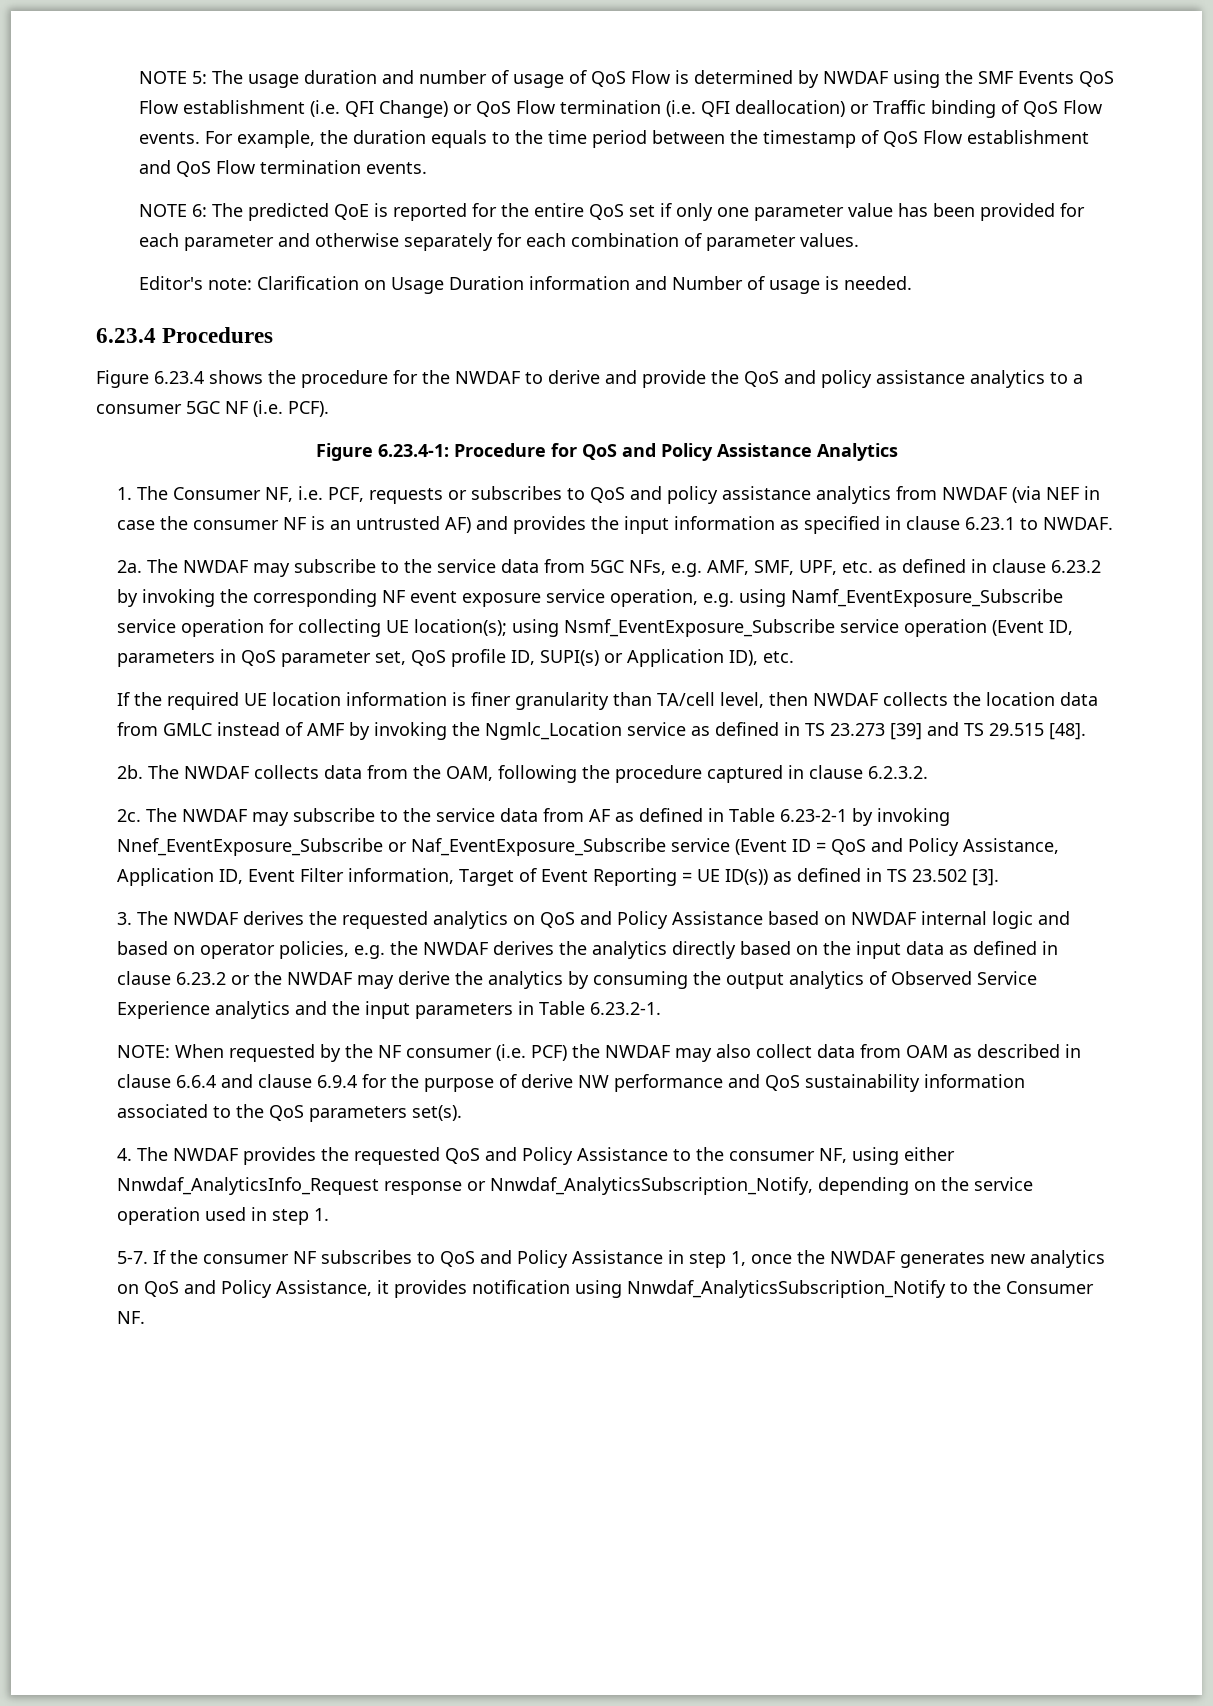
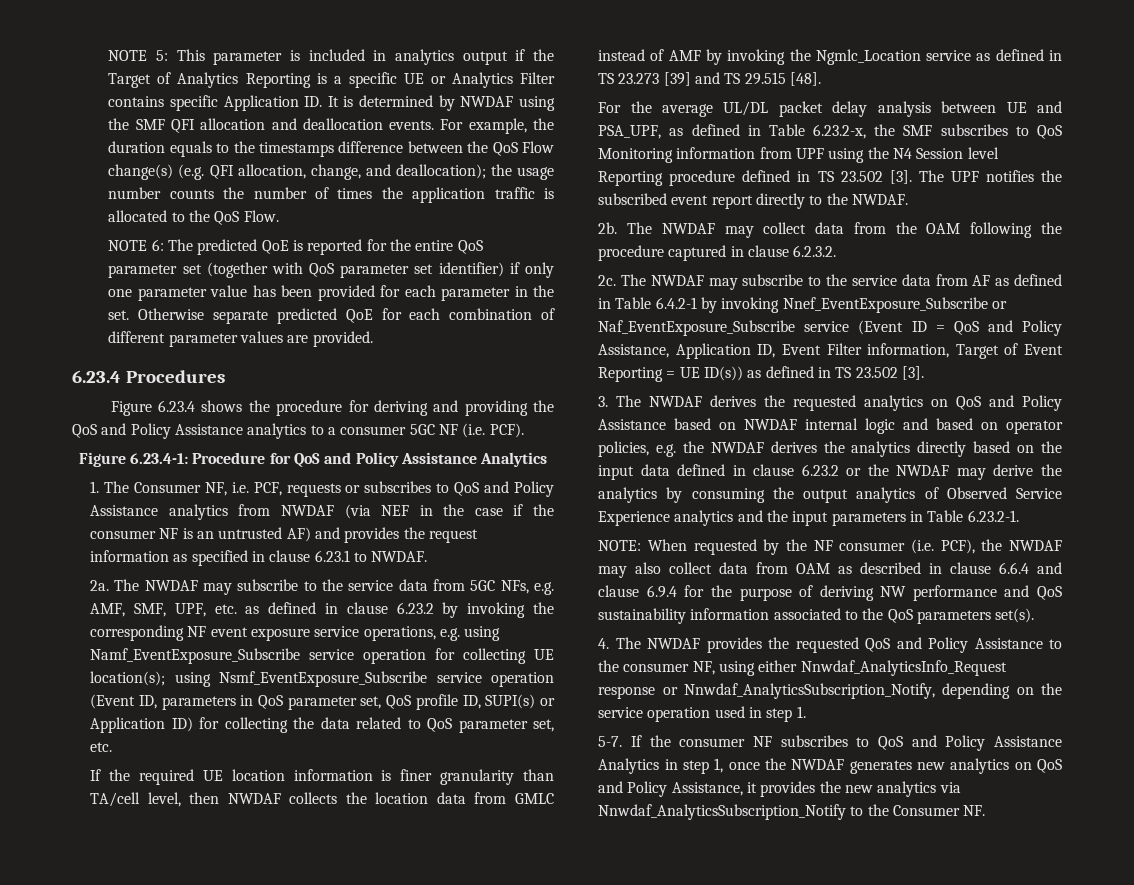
- NOTE 5: The usage duration and number of usage of QoS Flow is determined by NWDAF using the SMF Events QoS Flow establishment (i.e. QFI Change) or QoS Flow termination (i.e. QFI deallocation) or Traffic binding of QoS Flow events.
+ NOTE 5: This parameter is included in analytics output if the Target of Analytics Reporting is a specific UE or Analytics Filter contains specific Application ID. It is determined by NWDAF using the SMF QFI allocation and deallocation events.
- For example, the duration equals to the time period between the timestamp of QoS Flow establishment and QoS Flow termination events.
+ For example, the duration equals to the timestamps difference between the QoS Flow change(s) (e.g. QFI allocation, change, and deallocation); the usage number counts the number of times the application traffic is allocated to the QoS Flow.
- NOTE 6: The predicted QoE is reported for the entire QoS set if only one parameter value has been provided for each parameter and otherwise separately for each combination of parameter values.
- Editor's note: Clarification on Usage Duration information and Number of usage is needed.
+ NOTE 6: The predicted QoE is reported for the entire QoS parameter set (together with QoS parameter set identifier) if only one parameter value has been provided for each parameter in the set. Otherwise separate predicted QoE for each combination of different parameter values are provided.
- Figure 6.23.4 shows the procedure for the NWDAF to derive and provide the QoS and policy assistance analytics to a consumer 5GC NF (i.e. PCF).
+ Figure 6.23.4 shows the procedure for deriving and providing the QoS and Policy Assistance analytics to a consumer 5GC NF (i.e. PCF).
- 1. The Consumer NF, i.e. PCF, requests or subscribes to QoS and policy assistance analytics from NWDAF (via NEF in case the consumer NF is an untrusted AF) and provides the input information as specified in clause 6.23.1 to NWDAF.
+ 1. The Consumer NF, i.e. PCF, requests or subscribes to QoS and Policy Assistance analytics from NWDAF (via NEF in the case if the consumer NF is an untrusted AF) and provides the request information as specified in clause 6.23.1 to NWDAF.
- The NWDAF may subscribe to the service data from 5GC NFs, e.g. AMF, SMF, UPF, etc. as defined in clause 6.23.2 by invoking the corresponding NF event exposure service operation, e.g. using Namf_EventExposure_Subscribe service operation for collecting UE location(s); using Nsmf_EventExposure_Subscribe service operation (Event ID, parameters in QoS parameter set, QoS profile ID, SUPI(s) or Application ID), etc.
+ The NWDAF may subscribe to the service data from 5GC NFs, e.g. AMF, SMF, UPF, etc. as defined in clause 6.23.2 by invoking the corresponding NF event exposure service operations, e.g. using Namf_EventExposure_Subscribe service operation for collecting UE location(s); using Nsmf_EventExposure_Subscribe service operation (Event ID, parameters in QoS parameter set, QoS profile ID, SUPI(s) or Application ID) for collecting the data related to QoS parameter set, etc.
+ For the average UL/DL packet delay analysis between UE and PSA_UPF, as defined in Table 6.23.2-x, the SMF subscribes to QoS Monitoring information from UPF using the N4 Session level Reporting procedure defined in TS 23.502 [3]. The UPF notifies the subscribed event report directly to the NWDAF.
- The NWDAF collects data from the OAM, following the procedure captured in clause 6.2.3.2.
+ The NWDAF may collect data from the OAM following the procedure captured in clause 6.2.3.2.
- The NWDAF may subscribe to the service data from AF as defined in Table 6.23-2-1 by invoking Nnef_EventExposure_Subscribe or Naf_EventExposure_Subscribe service (Event ID = QoS and Policy Assistance, Application ID, Event Filter information, Target of Event Reporting = UE ID(s)) as defined in TS 23.502 [3].
+ The NWDAF may subscribe to the service data from AF as defined in Table 6.4.2-1 by invoking Nnef_EventExposure_Subscribe or Naf_EventExposure_Subscribe service (Event ID = QoS and Policy Assistance, Application ID, Event Filter information, Target of Event Reporting = UE ID(s)) as defined in TS 23.502 [3].
- 3. The NWDAF derives the requested analytics on QoS and Policy Assistance based on NWDAF internal logic and based on operator policies, e.g. the NWDAF derives the analytics directly based on the input data as defined in clause 6.23.2 or the NWDAF may derive the analytics by consuming the output analytics of Observed Service Experience analytics and the input parameters in Table 6.23.2-1.
+ 3. The NWDAF derives the requested analytics on QoS and Policy Assistance based on NWDAF internal logic and based on operator policies, e.g. the NWDAF derives the analytics directly based on the input data defined in clause 6.23.2 or the NWDAF may derive the analytics by consuming the output analytics of Observed Service Experience analytics and the input parameters in Table 6.23.2-1.
- NOTE: When requested by the NF consumer (i.e. PCF) the NWDAF may also collect data from OAM as described in clause 6.6.4 and clause 6.9.4 for the purpose of derive NW performance and QoS sustainability information associated to the QoS parameters set(s).
+ NOTE: When requested by the NF consumer (i.e. PCF), the NWDAF may also collect data from OAM as described in clause 6.6.4 and clause 6.9.4 for the purpose of deriving NW performance and QoS sustainability information associated to the QoS parameters set(s).
- If the consumer NF subscribes to QoS and Policy Assistance in step 1, once the NWDAF generates new analytics on QoS and Policy Assistance, it provides notification using Nnwdaf_AnalyticsSubscription_Notify to the Consumer NF.
+ If the consumer NF subscribes to QoS and Policy Assistance Analytics in step 1, once the NWDAF generates new analytics on QoS and Policy Assistance, it provides the new analytics via Nnwdaf_AnalyticsSubscription_Notify to the Consumer NF.

